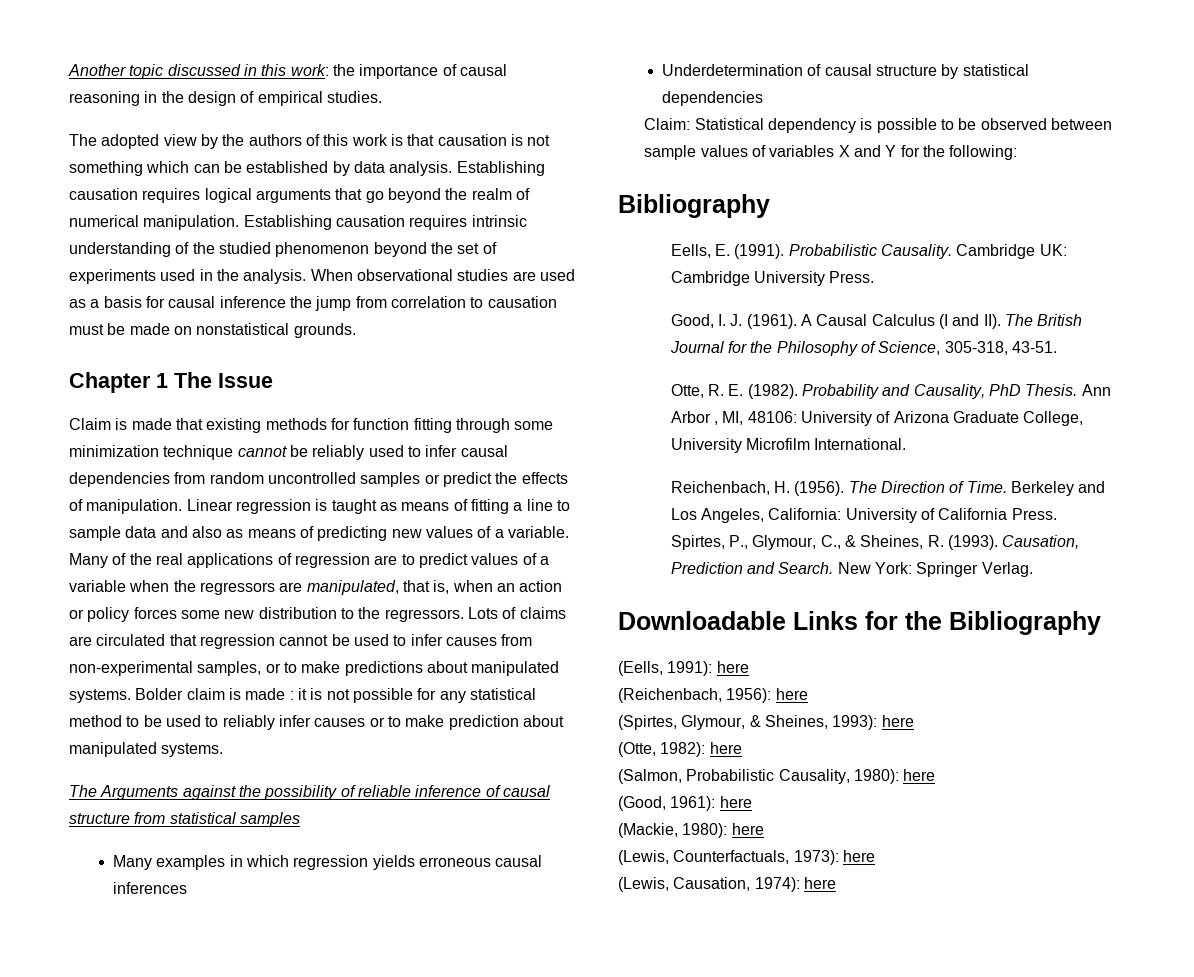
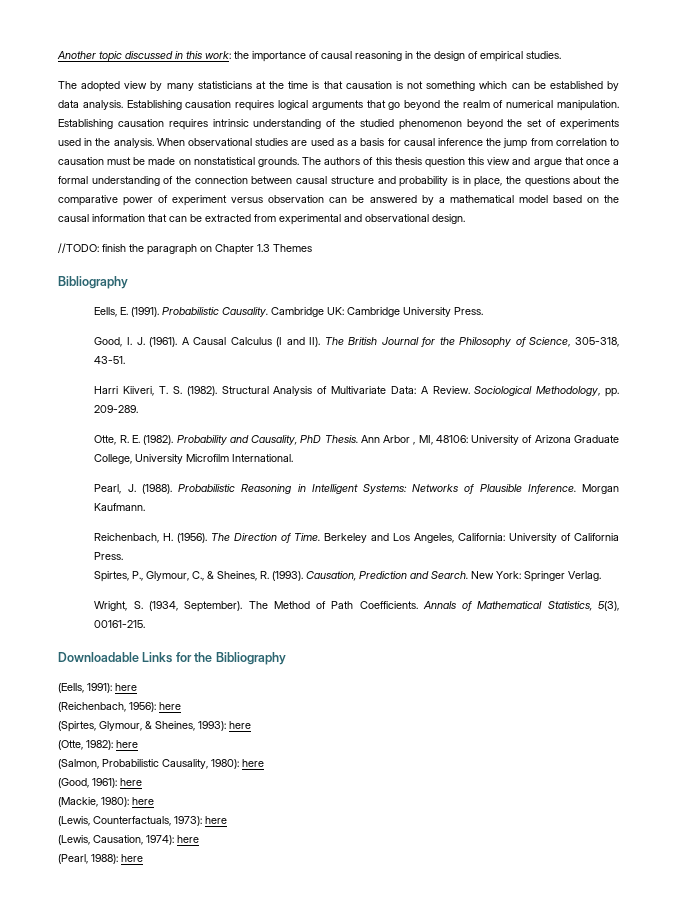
- The adopted view by the authors of this work is that causation is not something which can be established by data analysis.
+ The adopted view by many statisticians at the time is that causation is not something which can be established by data analysis.
- When observational studies are used as a basis for causal inference the jump from correlation to causation must be made on nonstatistical grounds.
- Chapter 1 The Issue
- Claim is made that existing methods for function fitting through some minimization technique cannot be reliably used to infer causal dependencies from random uncontrolled samples or predict the effects of manipulation. Linear regression is taught as means of fitting a line to sample data and also as means of predicting new values of a variable. Many of the real applications of regression are to predict values of a variable when the regressors are manipulated, that is, when an action or policy forces some new distribution to the regressors. Lots of claims are circulated that regression cannot be used to infer causes from non-experimental samples, or to make predictions about manipulated systems. Bolder claim is made : it is not possible for any statistical method to be used to reliably infer causes or to make prediction about manipulated systems.
- The Arguments against the possibility of reliable inference of causal structure from statistical samples
- Many examples in which regression yields erroneous causal inferences
- Underdetermination of causal structure by statistical dependencies
- Claim: Statistical dependency is possible to be observed between sample values of variables X and Y for the following:
+ When observational studies are used as a basis for causal inference the jump from correlation to causation must be made on nonstatistical grounds. The authors of this thesis question this view and argue that once a formal understanding of the connection between causal structure and probability is in place, the questions about the comparative power of experiment versus observation can be answered by a mathematical model based on the causal information that can be extracted from experimental and observational design.
+ //TODO: finish the paragraph on Chapter 1.3 Themes
+ Harri Kiiveri, T. S. (1982). Structural Analysis of Multivariate Data: A Review. Sociological Methodology, pp. 209-289.
+ Pearl, J. (1988). Probabilistic Reasoning in Intelligent Systems: Networks of Plausible Inference. Morgan Kaufmann.
+ Wright, S. (1934, September). The Method of Path Coefficients. Annals of Mathematical Statistics, 5(3), 00161-215.
+ (Pearl, 1988): here

